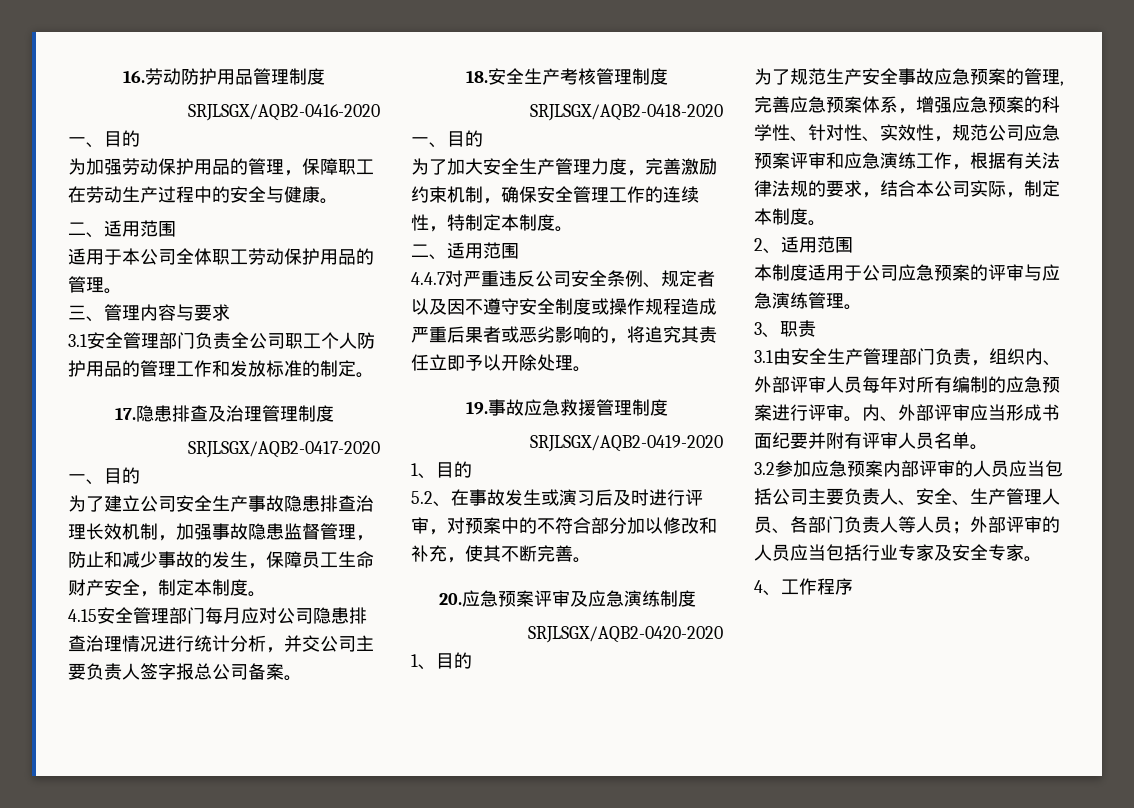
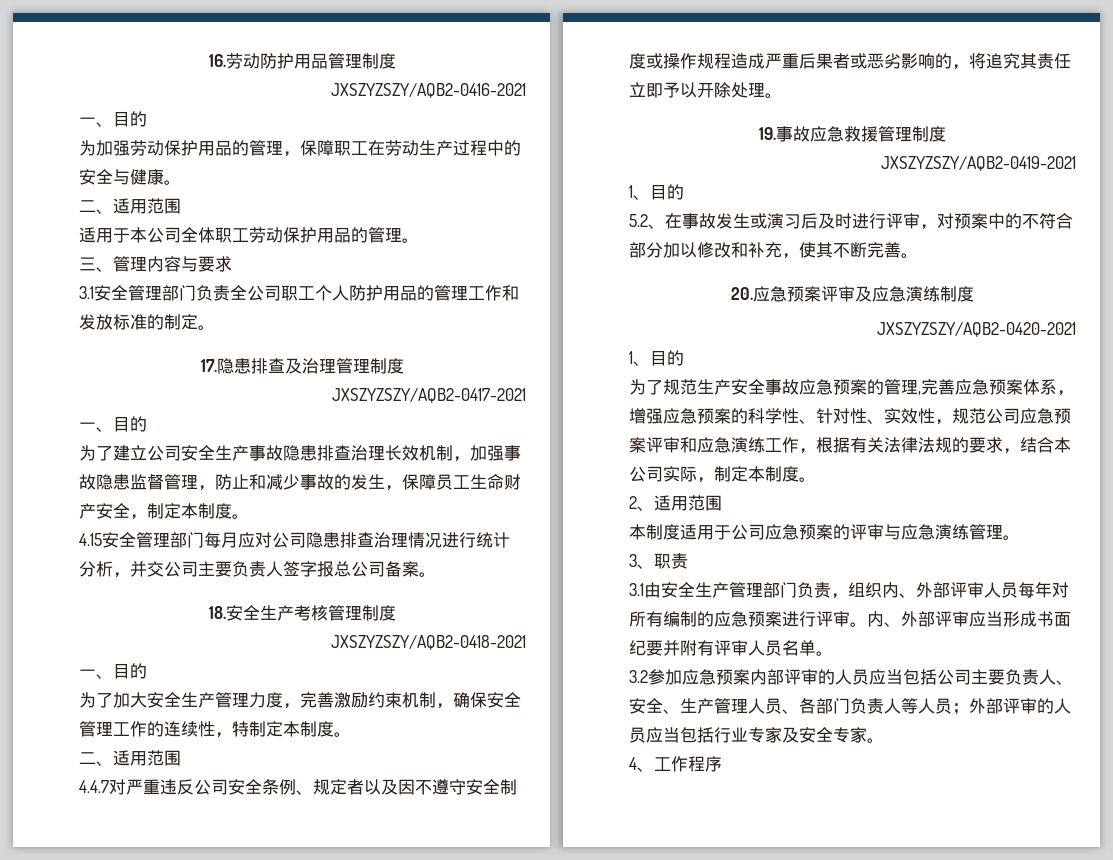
- SRJLSGX/AQB2-0416-2020
+ JXSZYZSZY/AQB2-0416-2021
- SRJLSGX/AQB2-0417-2020
+ JXSZYZSZY/AQB2-0417-2021
- SRJLSGX/AQB2-0418-2020
+ JXSZYZSZY/AQB2-0418-2021
- SRJLSGX/AQB2-0419-2020
+ JXSZYZSZY/AQB2-0419-2021
- SRJLSGX/AQB2-0420-2020
+ JXSZYZSZY/AQB2-0420-2021

